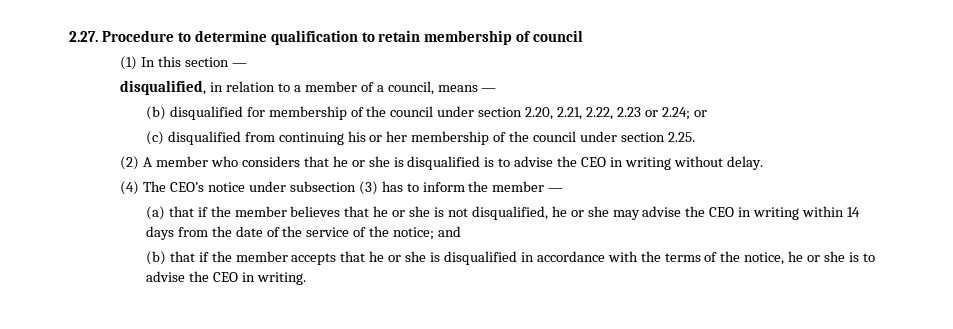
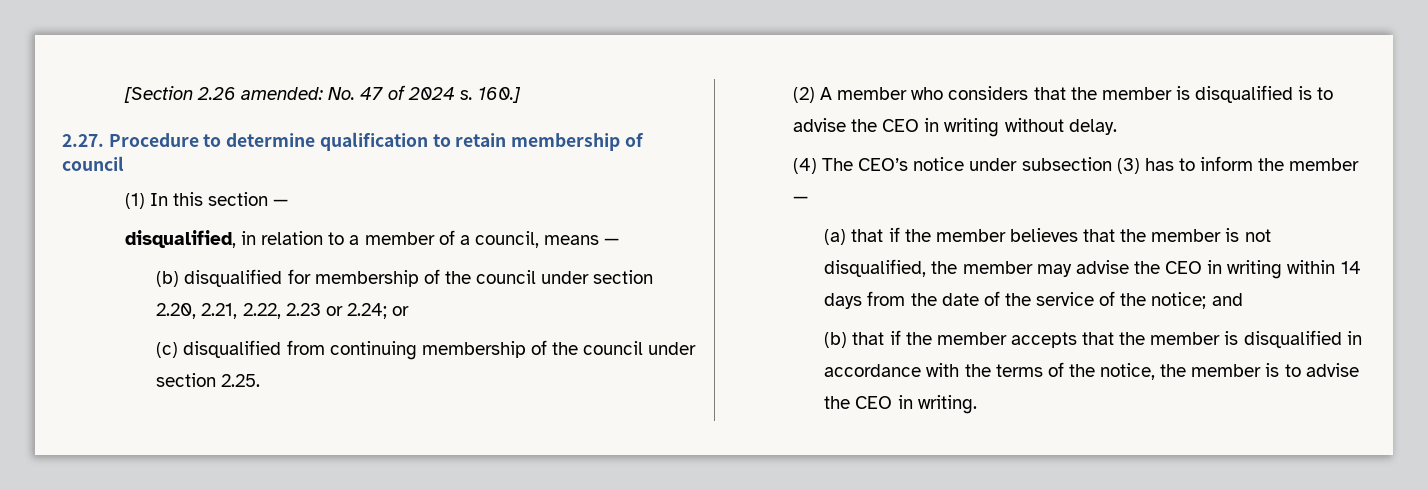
+ [Section 2.26 amended: No. 47 of 2024 s. 160.]
- (c) disqualified from continuing his or her membership of the council under section 2.25.
+ (c) disqualified from continuing membership of the council under section 2.25.
- (2) A member who considers that he or she is disqualified is to advise the CEO in writing without delay.
+ (2) A member who considers that the member is disqualified is to advise the CEO in writing without delay.
- (a) that if the member believes that he or she is not disqualified, he or she may advise the CEO in writing within 14 days from the date of the service of the notice; and
+ (a) that if the member believes that the member is not disqualified, the member may advise the CEO in writing within 14 days from the date of the service of the notice; and
- (b) that if the member accepts that he or she is disqualified in accordance with the terms of the notice, he or she is to advise the CEO in writing.
+ (b) that if the member accepts that the member is disqualified in accordance with the terms of the notice, the member is to advise the CEO in writing.

